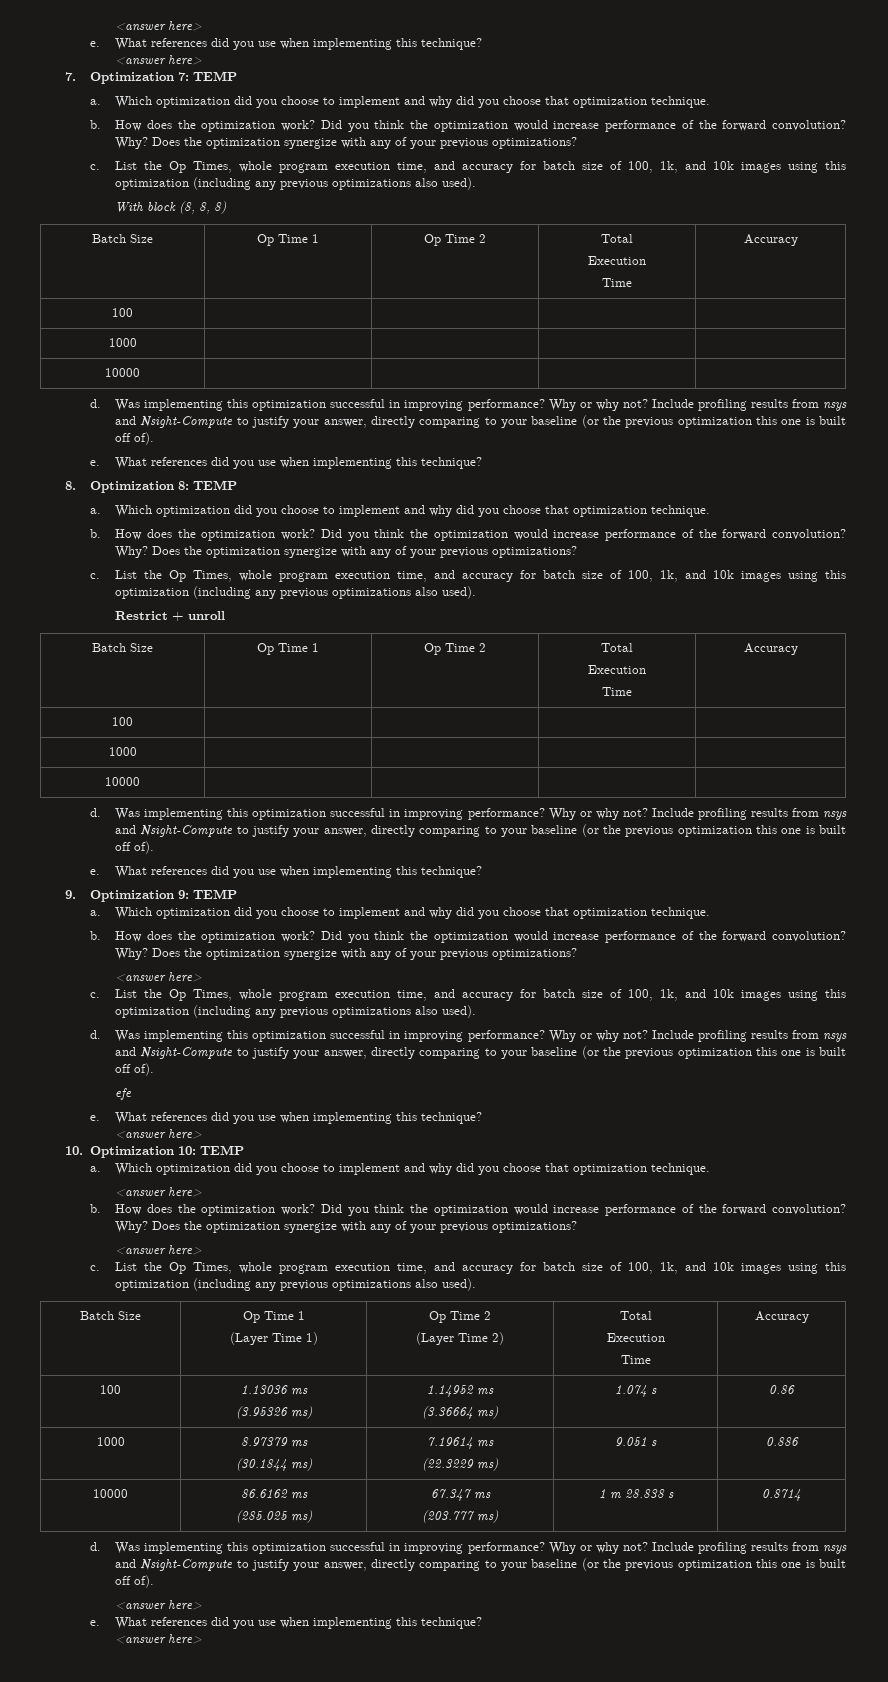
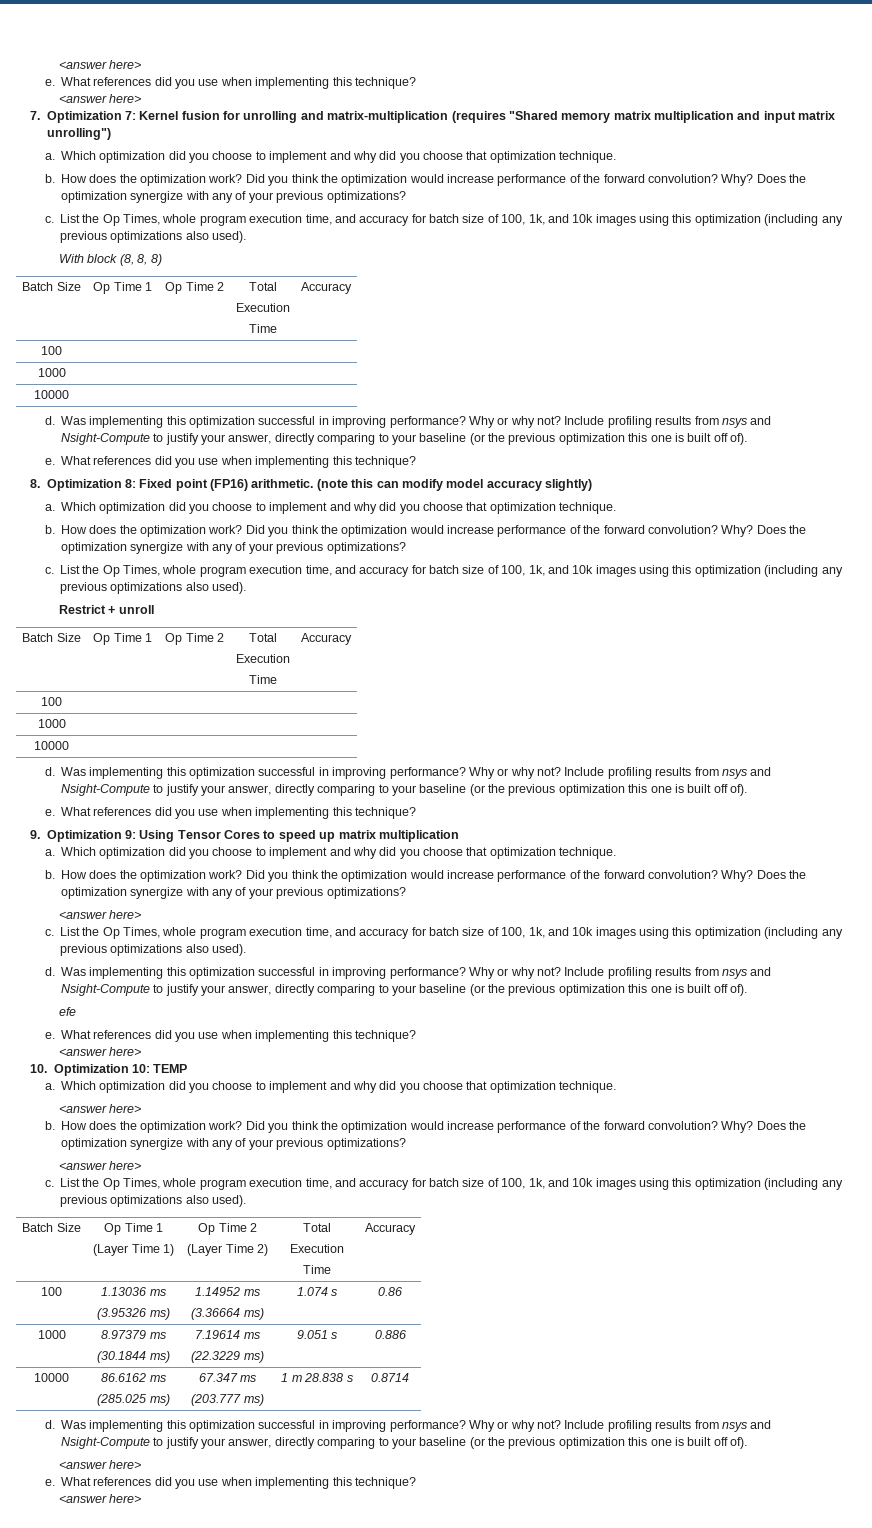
- 7. Optimization 7: TEMP
+ 7. Optimization 7: Kernel fusion for unrolling and matrix-multiplication (requires "Shared memory matrix multiplication and input matrix unrolling")
- 8. Optimization 8: TEMP
+ 8. Optimization 8: Fixed point (FP16) arithmetic. (note this can modify model accuracy slightly)
- 9. Optimization 9: TEMP
+ 9. Optimization 9: Using Tensor Cores to speed up matrix multiplication

